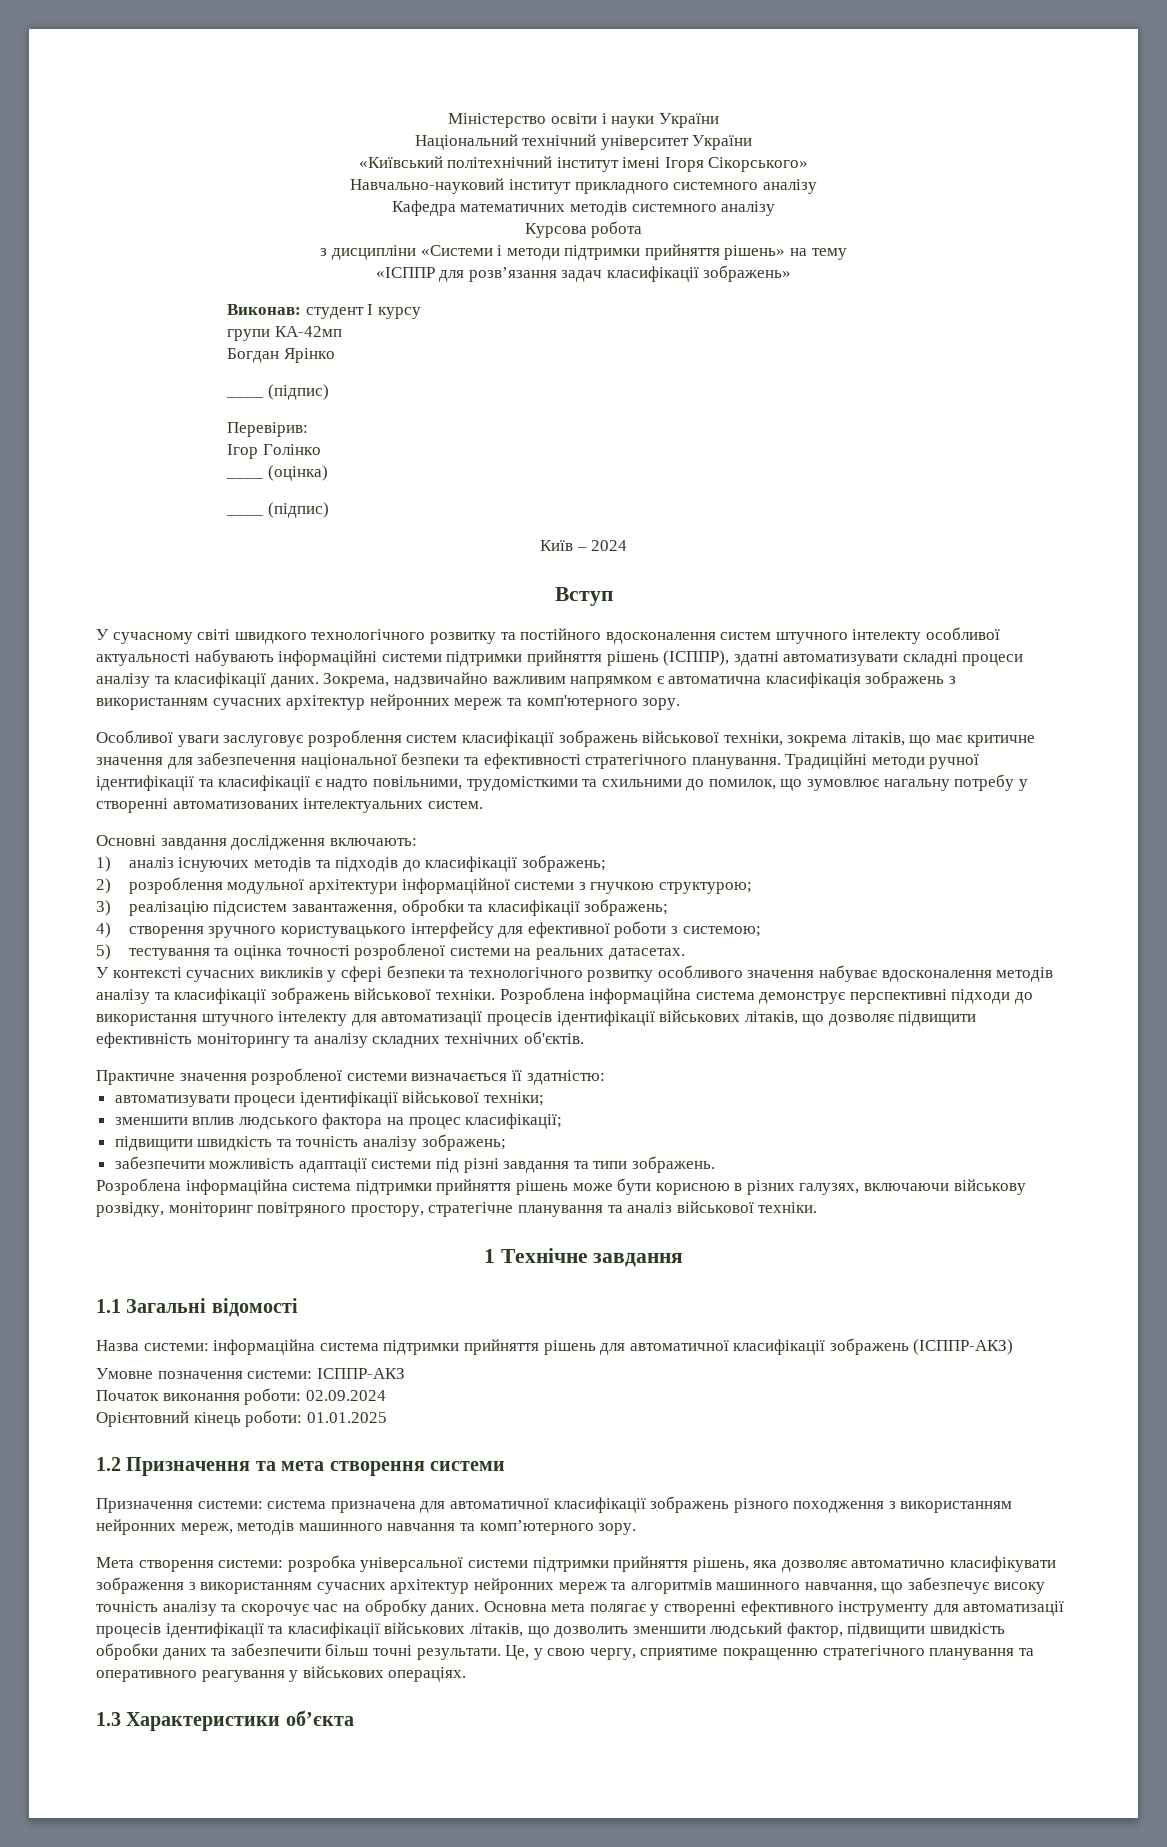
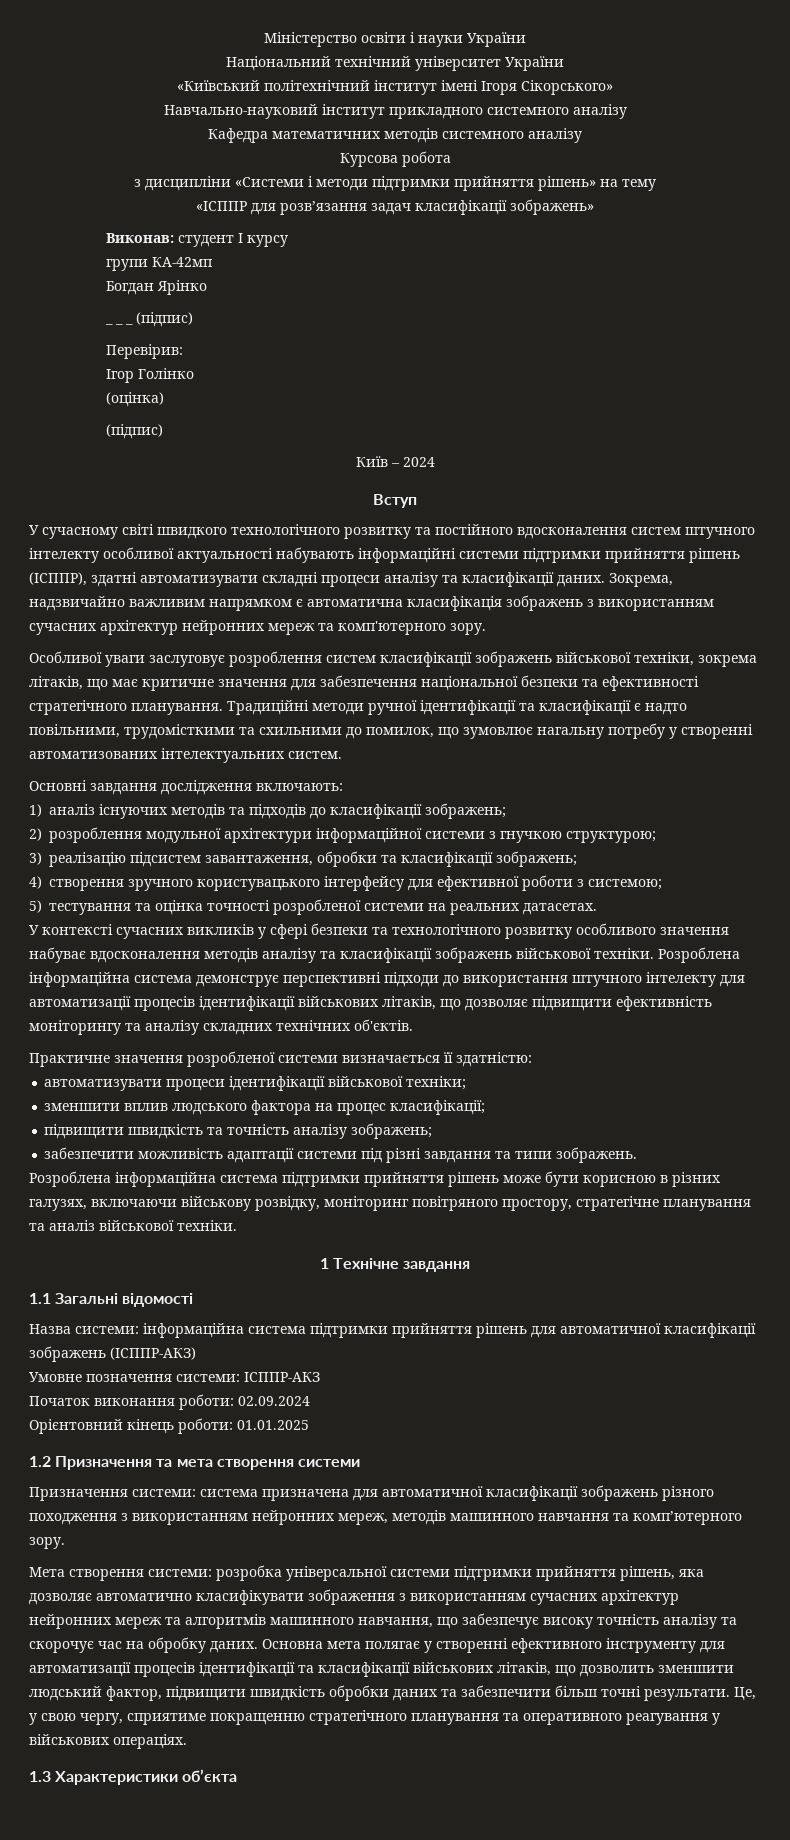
  Богдан Ярінко
- ____ (підпис)
+ _ _ _ (підпис)
- ____ (оцінка)
- ____ (підпис)
+ (оцінка)
+ (підпис)

